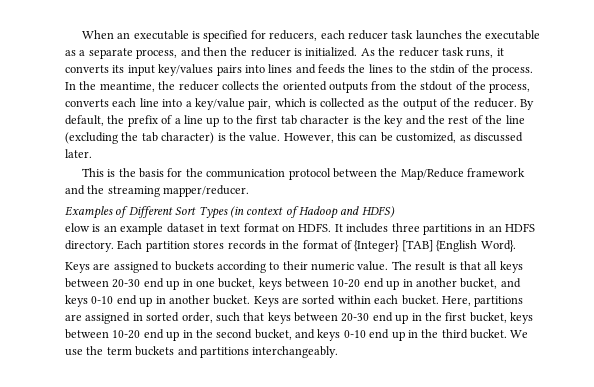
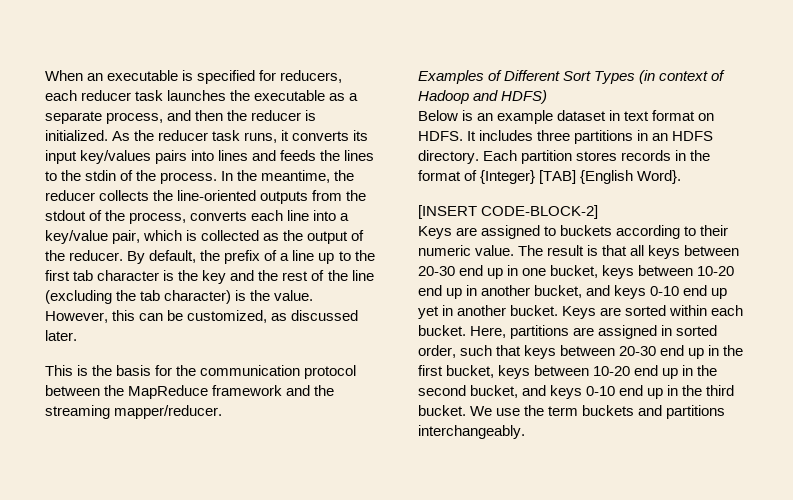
- In the meantime, the reducer collects the oriented outputs from the stdout of the process, converts each line into a key/value pair, which is collected as the output of the reducer.
+ In the meantime, the reducer collects the line-oriented outputs from the stdout of the process, converts each line into a key/value pair, which is collected as the output of the reducer.
- This is the basis for the communication protocol between the Map/Reduce framework and the streaming mapper/reducer.
+ This is the basis for the communication protocol between the MapReduce framework and the streaming mapper/reducer.
- elow is an example dataset in text format on HDFS.
+ Below is an example dataset in text format on HDFS.
+ [INSERT CODE-BLOCK-2]
- The result is that all keys between 20-30 end up in one bucket, keys between 10-20 end up in another bucket, and keys 0-10 end up in another bucket.
+ The result is that all keys between 20-30 end up in one bucket, keys between 10-20 end up in another bucket, and keys 0-10 end up yet in another bucket.

